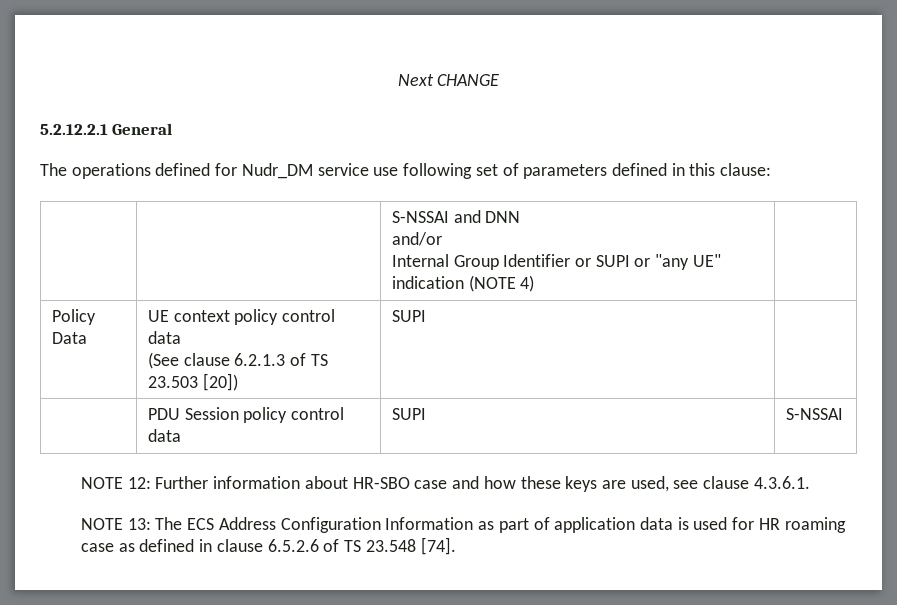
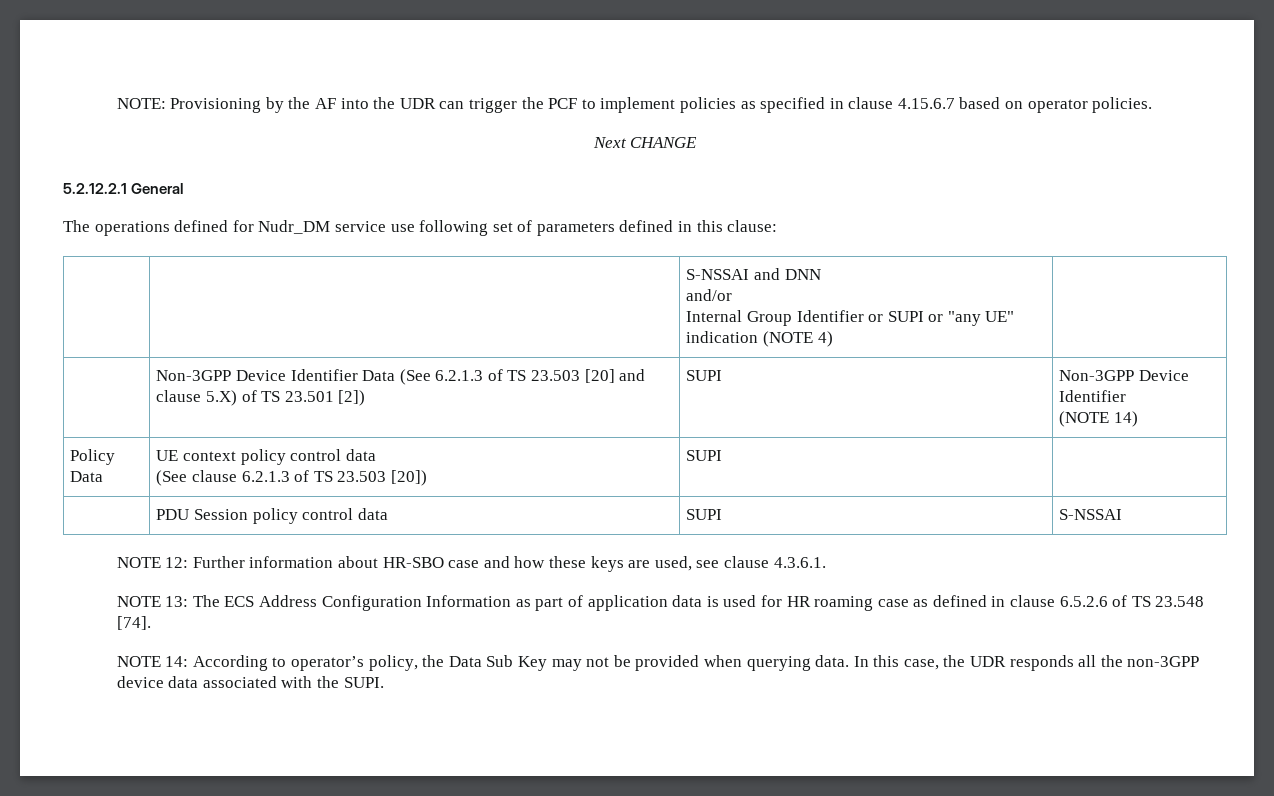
+ NOTE: Provisioning by the AF into the UDR can trigger the PCF to implement policies as specified in clause 4.15.6.7 based on operator policies.
+ | Non-3GPP Device Identifier Data (See 6.2.1.3 of TS 23.503 [20] and clause 5.X) of TS 23.501 [2]) | SUPI | Non-3GPP Device Identifier
+ (NOTE 14)
+ NOTE 14: According to operator’s policy, the Data Sub Key may not be provided when querying data. In this case, the UDR responds all the non-3GPP device data associated with the SUPI.

